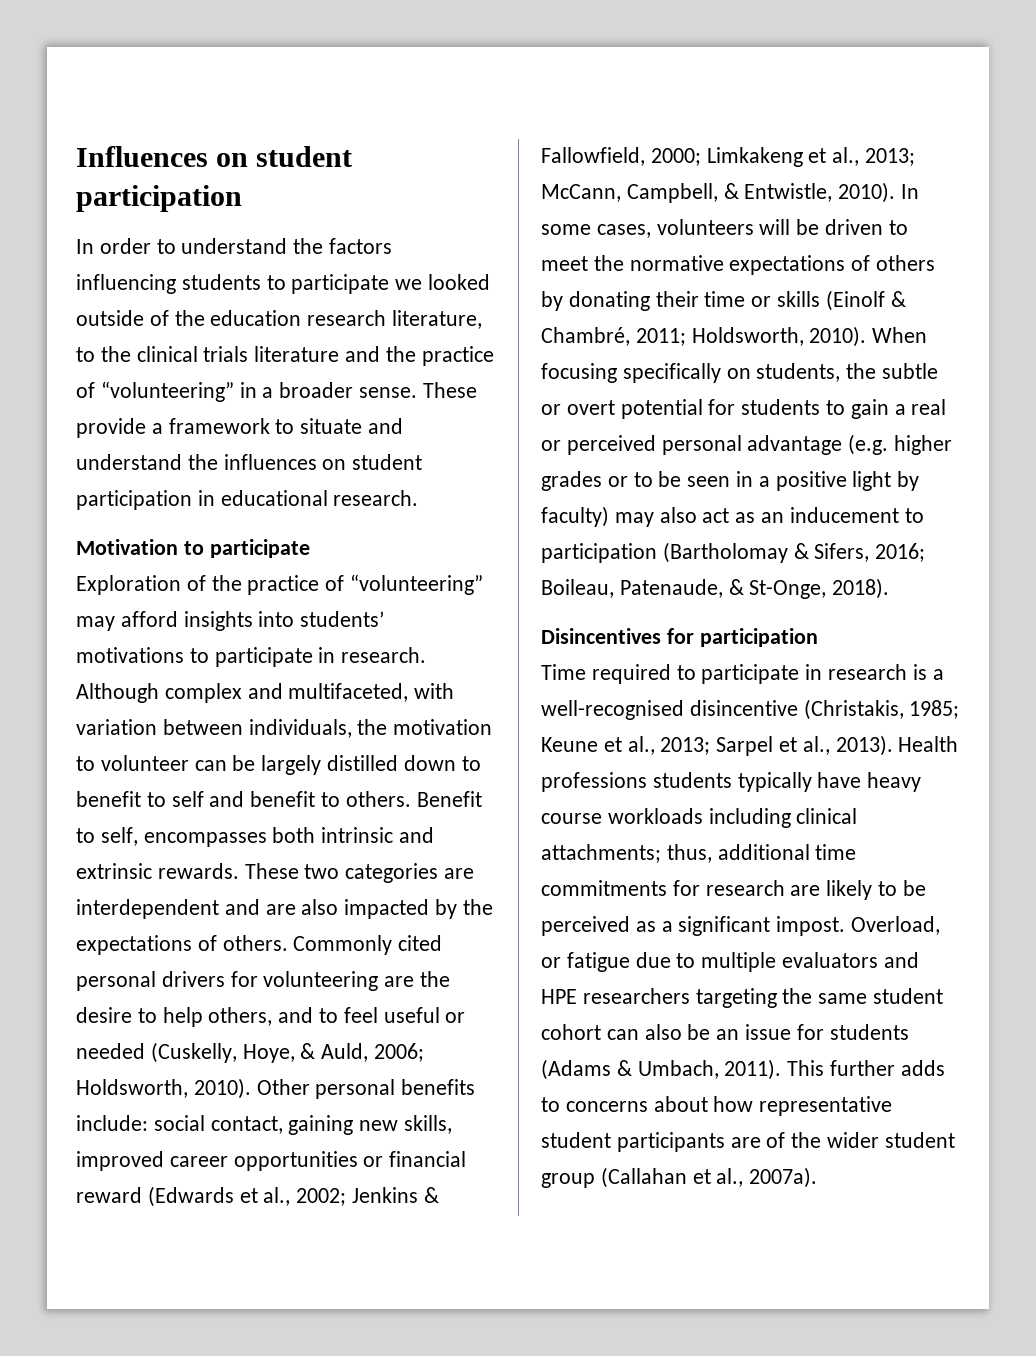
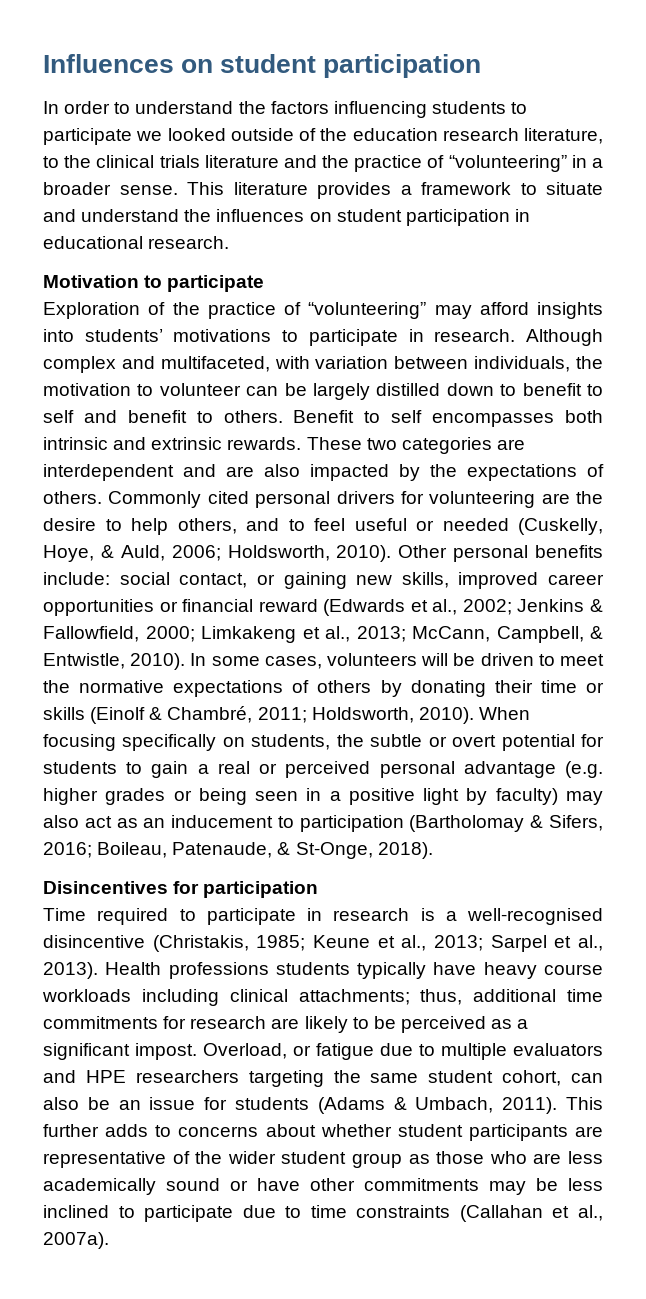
- These provide a framework to situate and understand the influences on student participation in educational research.
+ This literature provides a framework to situate and understand the influences on student participation in educational research.
- Benefit to self, encompasses both intrinsic and extrinsic rewards.
+ Benefit to self encompasses both intrinsic and extrinsic rewards.
- Other personal benefits include: social contact, gaining new skills, improved career opportunities or financial reward (Edwards et al., 2002; Jenkins & Fallowfield, 2000; Limkakeng et al., 2013; McCann, Campbell, & Entwistle, 2010).
+ Other personal benefits include: social contact, or gaining new skills, improved career opportunities or financial reward (Edwards et al., 2002; Jenkins & Fallowfield, 2000; Limkakeng et al., 2013; McCann, Campbell, & Entwistle, 2010).
- When focusing specifically on students, the subtle or overt potential for students to gain a real or perceived personal advantage (e.g. higher grades or to be seen in a positive light by faculty) may also act as an inducement to participation (Bartholomay & Sifers, 2016; Boileau, Patenaude, & St-Onge, 2018).
+ When focusing specifically on students, the subtle or overt potential for students to gain a real or perceived personal advantage (e.g. higher grades or being seen in a positive light by faculty) may also act as an inducement to participation (Bartholomay & Sifers, 2016; Boileau, Patenaude, & St-Onge, 2018).
- Overload, or fatigue due to multiple evaluators and HPE researchers targeting the same student cohort can also be an issue for students (Adams & Umbach, 2011).
+ Overload, or fatigue due to multiple evaluators and HPE researchers targeting the same student cohort, can also be an issue for students (Adams & Umbach, 2011).
- This further adds to concerns about how representative student participants are of the wider student group (Callahan et al., 2007a).
+ This further adds to concerns about whether student participants are representative of the wider student group as those who are less academically sound or have other commitments may be less inclined to participate due to time constraints (Callahan et al., 2007a).

